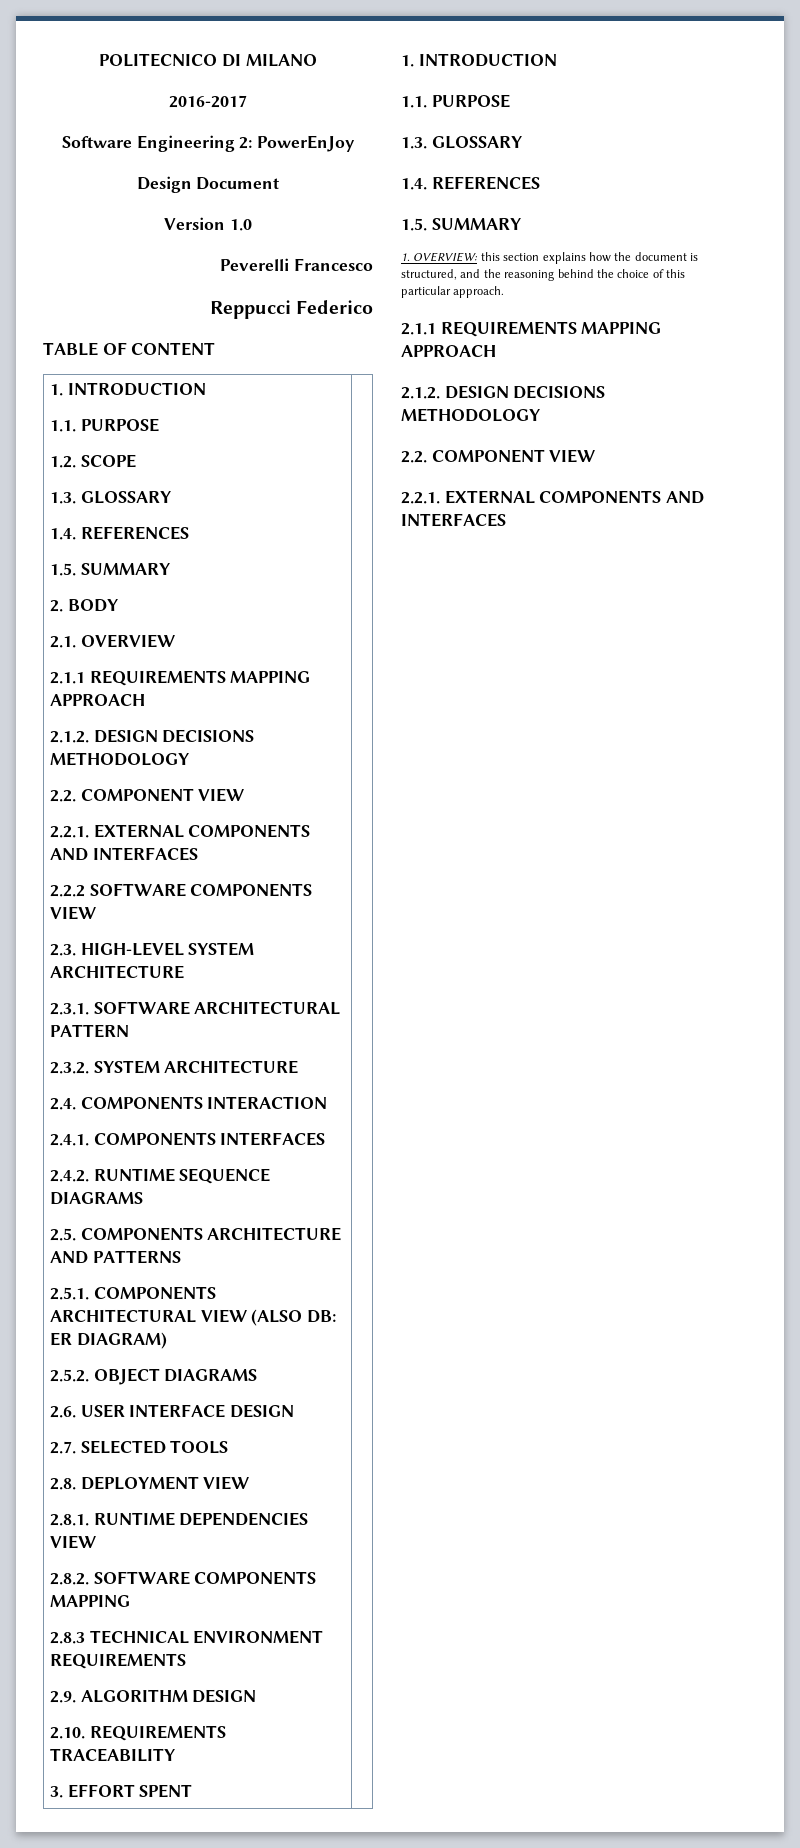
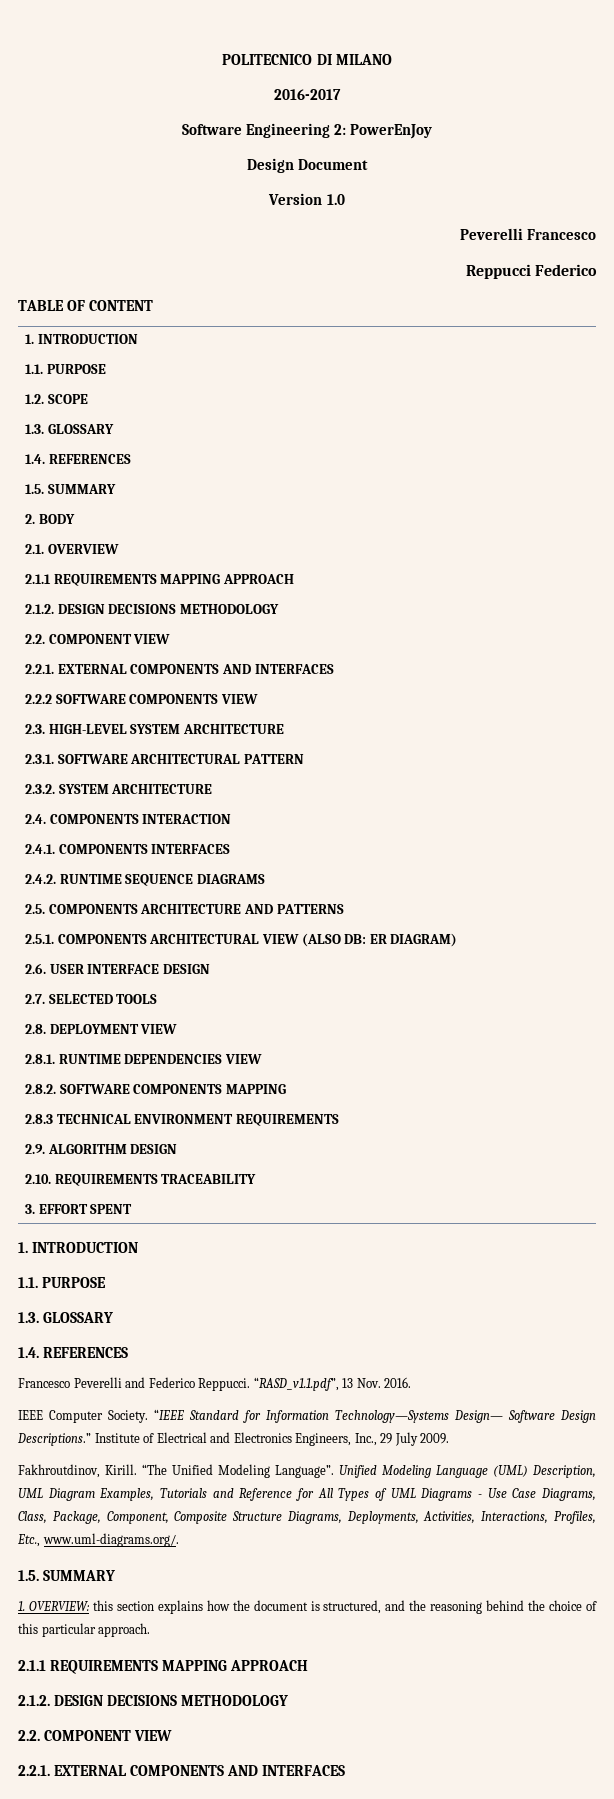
- 2.5.2. OBJECT DIAGRAMS
+ Francesco Peverelli and Federico Reppucci. “RASD_v1.1.pdf”, 13 Nov. 2016.
+ IEEE Computer Society. “IEEE Standard for Information Technology—Systems Design— Software Design Descriptions.” Institute of Electrical and Electronics Engineers, Inc., 29 July 2009.
+ Fakhroutdinov, Kirill. “The Unified Modeling Language”. Unified Modeling Language (UML) Description, UML Diagram Examples, Tutorials and Reference for All Types of UML Diagrams - Use Case Diagrams, Class, Package, Component, Composite Structure Diagrams, Deployments, Activities, Interactions, Profiles, Etc., www.uml-diagrams.org/.

